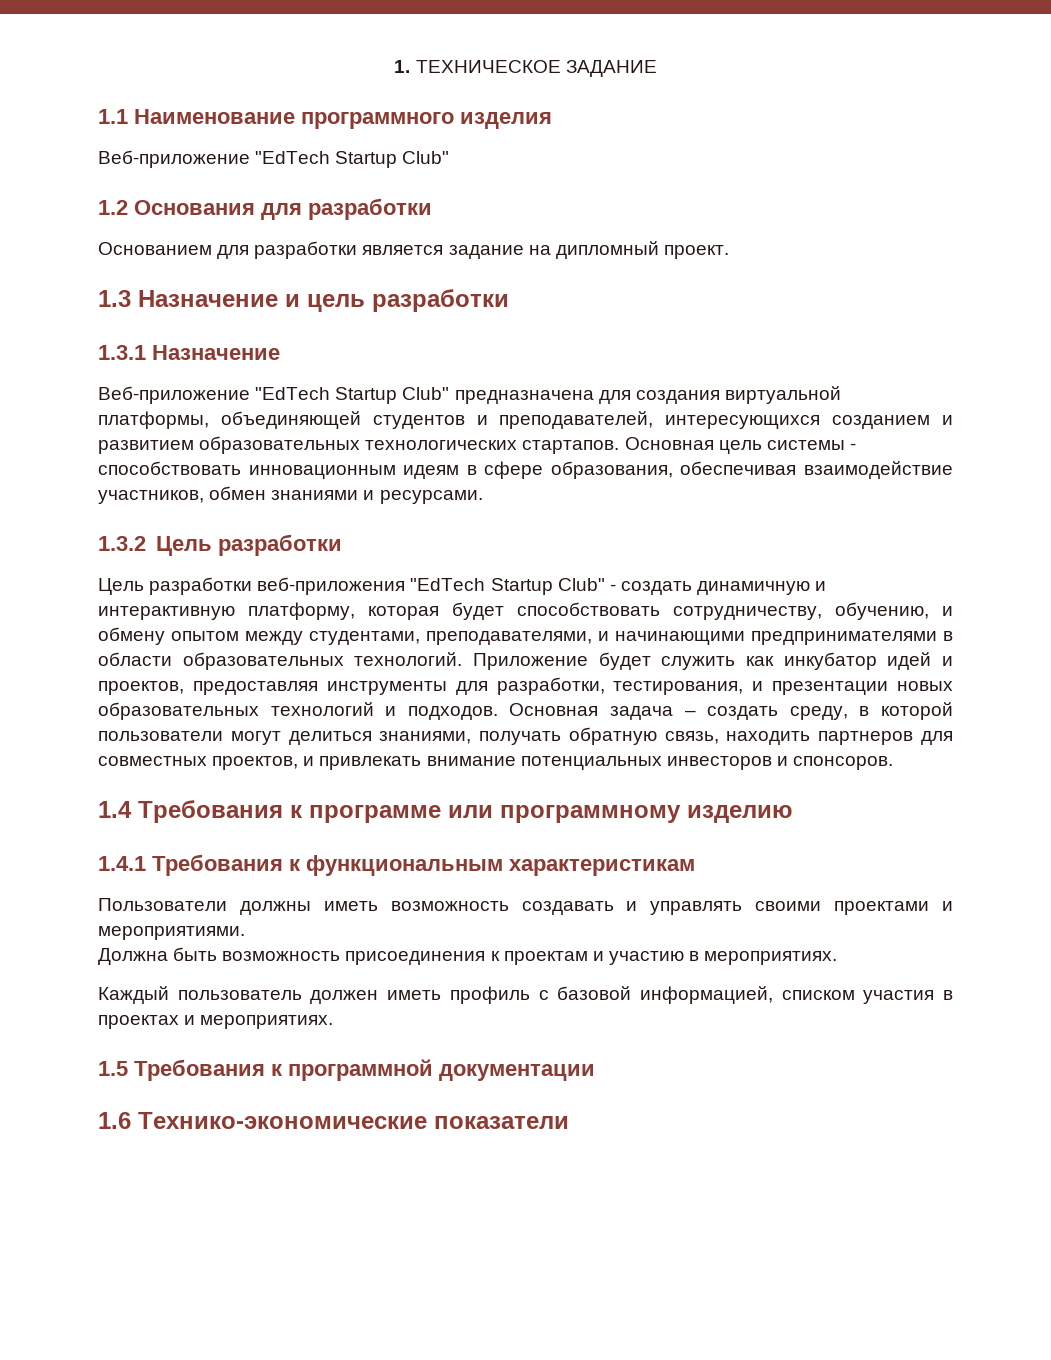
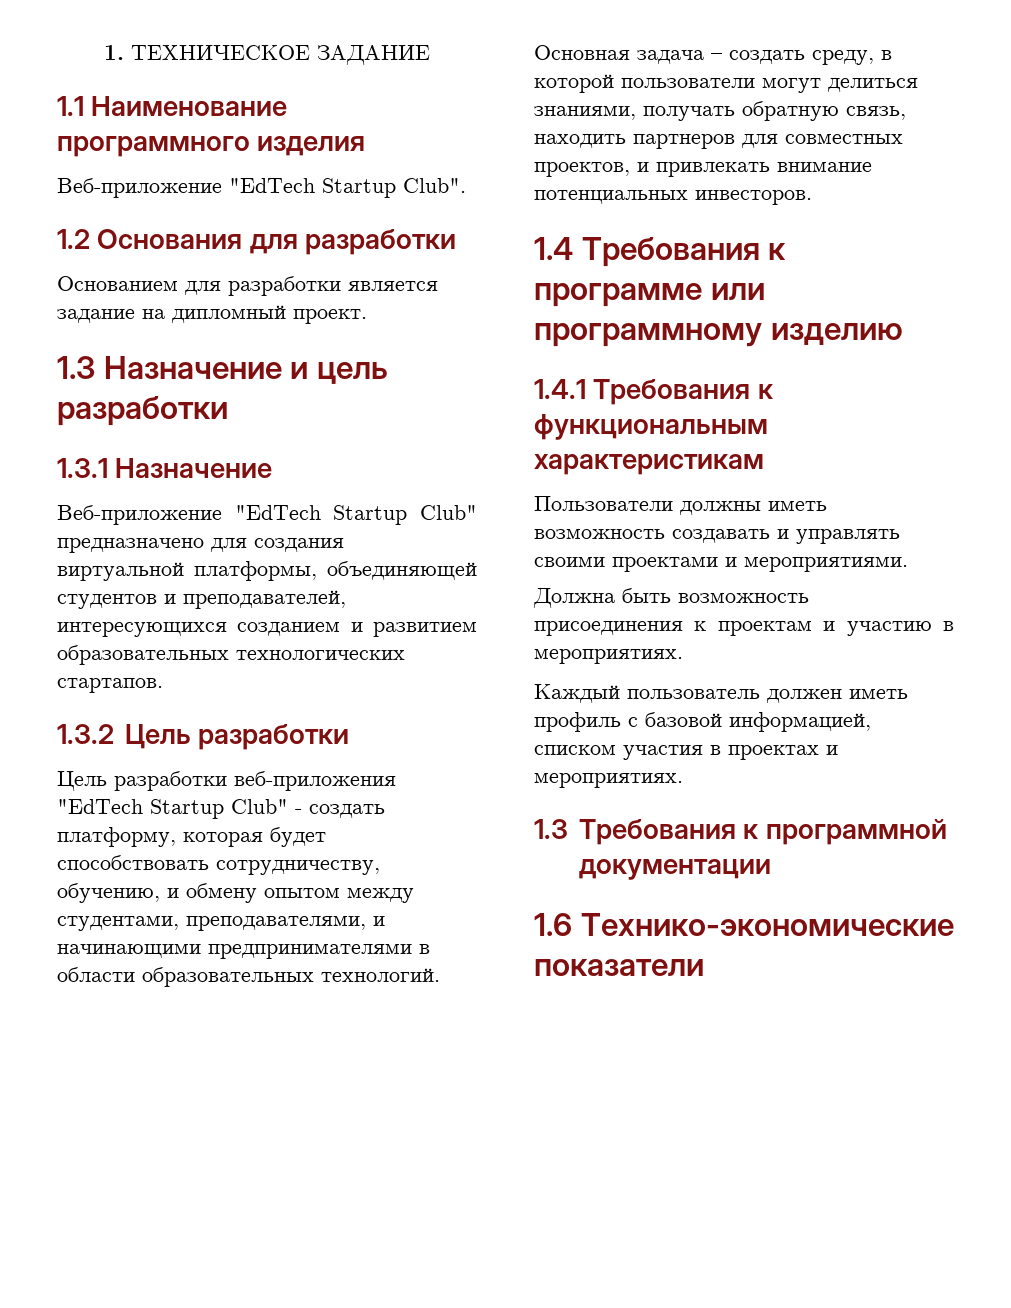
  1.1 Наименование программного изделия
- Веб-приложение "EdTech Startup Club"
+ Веб-приложение "EdTech Startup Club".
- Веб-приложение "EdTech Startup Club" предназначена для создания виртуальной платформы, объединяющей студентов и преподавателей, интересующихся созданием и развитием образовательных технологических стартапов. Основная цель системы - способствовать инновационным идеям в сфере образования, обеспечивая взаимодействие участников, обмен знаниями и ресурсами.
+ Веб-приложение "EdTech Startup Club" предназначено для создания виртуальной платформы, объединяющей студентов и преподавателей, интересующихся созданием и развитием образовательных технологических стартапов.
- Цель разработки веб-приложения "EdTech Startup Club" - создать динамичную и интерактивную платформу, которая будет способствовать сотрудничеству, обучению, и обмену опытом между студентами, преподавателями, и начинающими предпринимателями в области образовательных технологий.
+ Цель разработки веб-приложения "EdTech Startup Club" - создать платформу, которая будет способствовать сотрудничеству, обучению, и обмену опытом между студентами, преподавателями, и начинающими предпринимателями в области образовательных технологий.
- Приложение будет служить как инкубатор идей и проектов, предоставляя инструменты для разработки, тестирования, и презентации новых образовательных технологий и подходов.
- Основная задача – создать среду, в которой пользователи могут делиться знаниями, получать обратную связь, находить партнеров для совместных проектов, и привлекать внимание потенциальных инвесторов и спонсоров.
+ Основная задача – создать среду, в которой пользователи могут делиться знаниями, получать обратную связь, находить партнеров для совместных проектов, и привлекать внимание потенциальных инвесторов.
- 1.5 Требования к программной документации
+ 1.3 Требования к программной документации

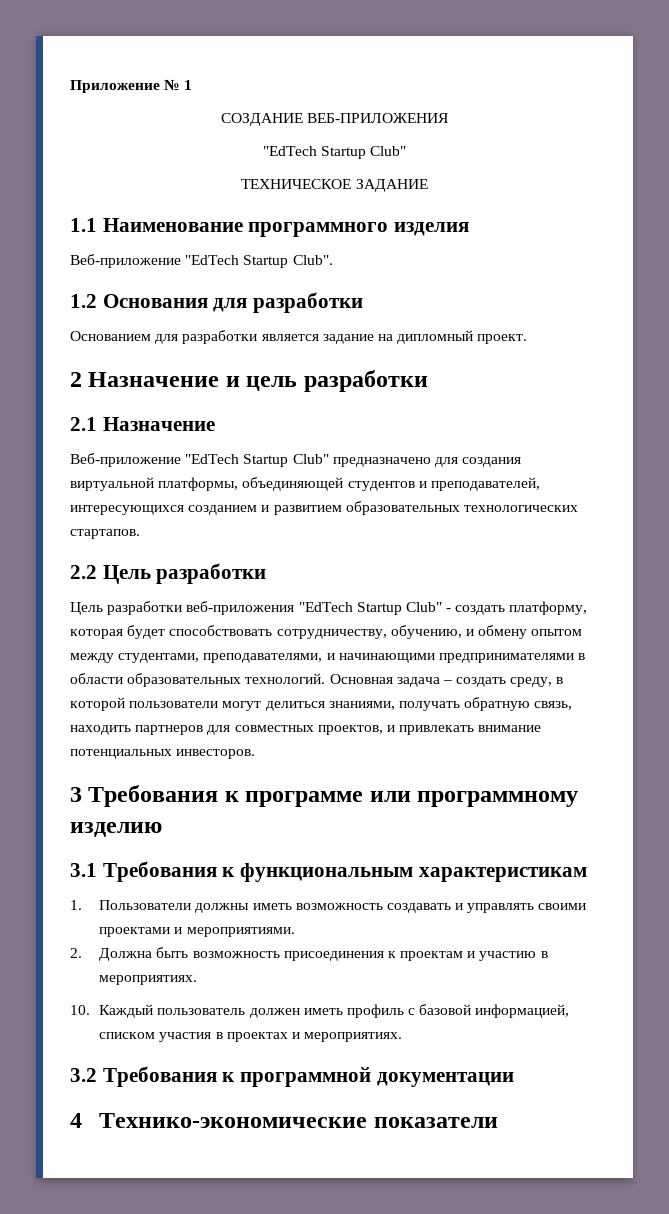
- 1. ТЕХНИЧЕСКОЕ ЗАДАНИЕ
+ Приложение № 1
+ СОЗДАНИЕ ВЕБ-ПРИЛОЖЕНИЯ
+ "EdTech Startup Club"
+ ТЕХНИЧЕСКОЕ ЗАДАНИЕ
- 1.3 Назначение и цель разработки
+ 2 Назначение и цель разработки
- 1.3.1 Назначение
+ 2.1 Назначение
- 1.3.2 Цель разработки
+ 2.2 Цель разработки
- 1.4 Требования к программе или программному изделию
+ 3 Требования к программе или программному изделию
- 1.4.1 Требования к функциональным характеристикам
+ 3.1 Требования к функциональным характеристикам
- Пользователи должны иметь возможность создавать и управлять своими проектами и мероприятиями.
+ 1. Пользователи должны иметь возможность создавать и управлять своими проектами и мероприятиями.
- Должна быть возможность присоединения к проектам и участию в мероприятиях.
+ 2. Должна быть возможность присоединения к проектам и участию в мероприятиях.
- Каждый пользователь должен иметь профиль с базовой информацией, списком участия в проектах и мероприятиях.
+ 10. Каждый пользователь должен иметь профиль с базовой информацией, списком участия в проектах и мероприятиях.
- 1.3 Требования к программной документации
+ 3.2 Требования к программной документации
- 1.6 Технико-экономические показатели
+ 4 Технико-экономические показатели

